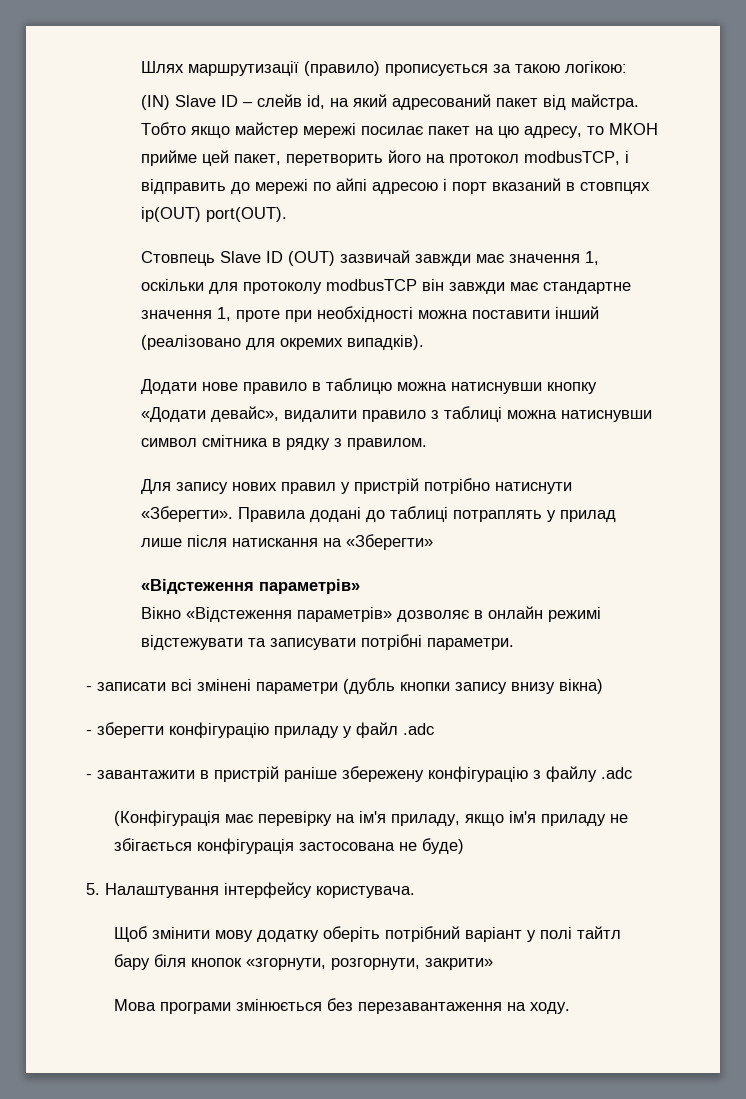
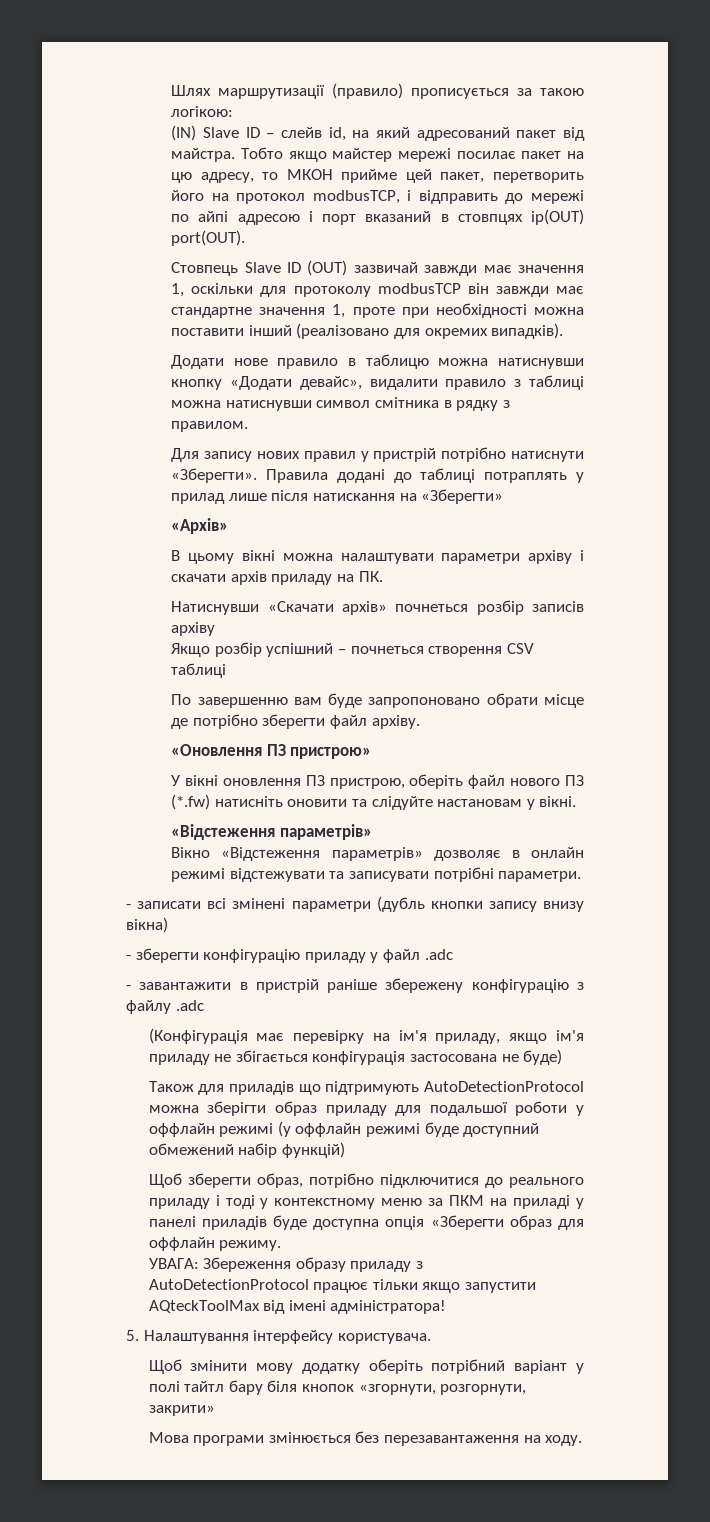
+ «Архів»
+ В цьому вікні можна налаштувати параметри архіву і скачати архів приладу на ПК.
+ Натиснувши «Скачати архів» почнеться розбір записів архіву
+ Якщо розбір успішний – почнеться створення CSV таблиці
+ По завершенню вам буде запропоновано обрати місце де потрібно зберегти файл архіву.
+ «Оновлення ПЗ пристрою»
+ У вікні оновлення ПЗ пристрою, оберіть файл нового ПЗ (*.fw) натисніть оновити та слідуйте настановам у вікні.
+ Також для приладів що підтримують AutoDetectionProtocol можна зберігти образ приладу для подальшої роботи у оффлайн режимі (у оффлайн режимі буде доступний обмежений набір функцій)
+ Щоб зберегти образ, потрібно підключитися до реального приладу і тоді у контекстному меню за ПКМ на приладі у панелі приладів буде доступна опція «Зберегти образ для оффлайн режиму.
+ УВАГА: Збереження образу приладу з AutoDetectionProtocol працює тільки якщо запустити AQteckToolMax від імені адміністратора!

